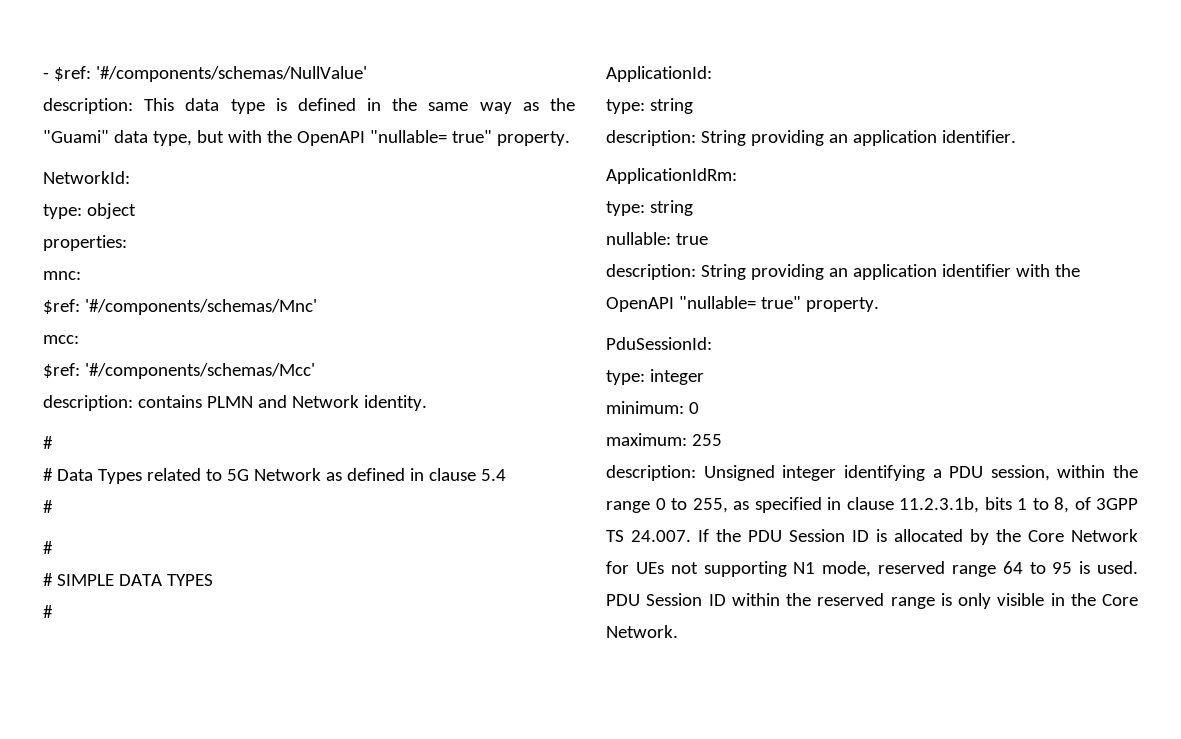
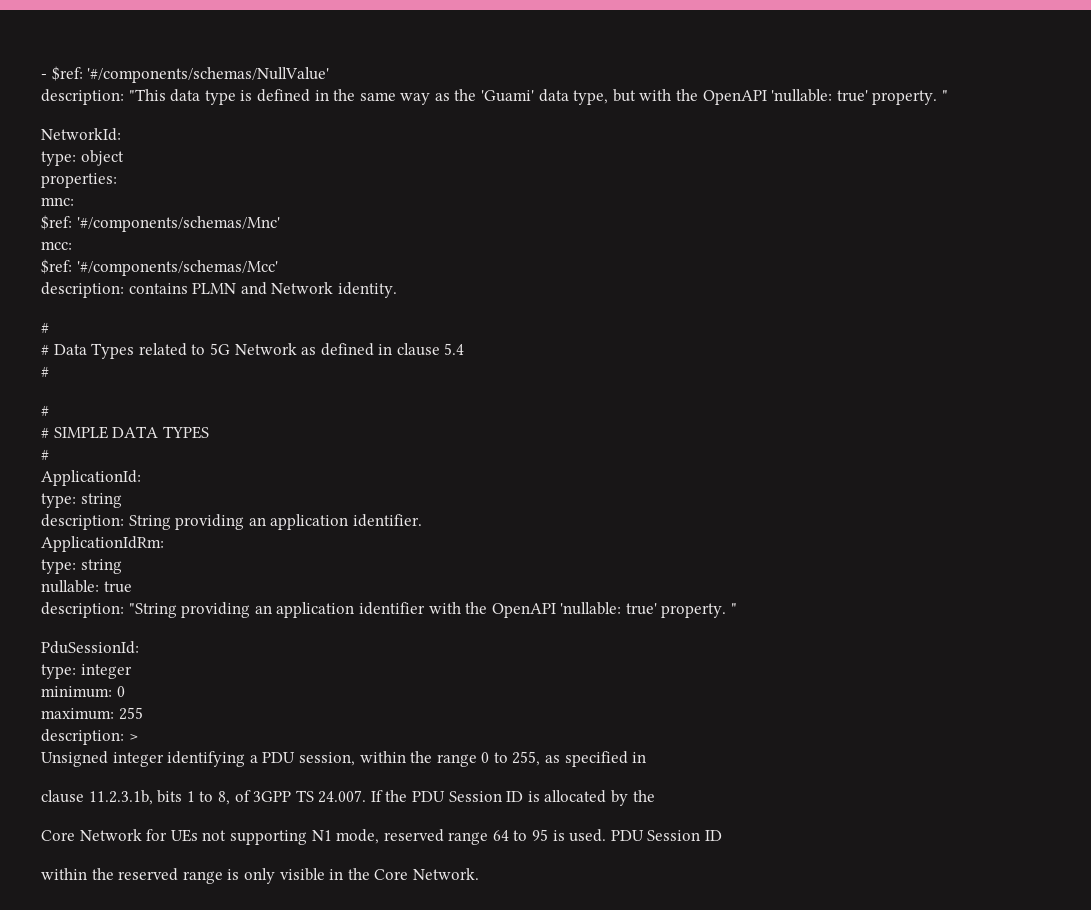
- description: This data type is defined in the same way as the "Guami" data type, but with the OpenAPI "nullable= true" property.
+ description: "This data type is defined in the same way as the 'Guami' data type, but with the OpenAPI 'nullable: true' property. "
- description: String providing an application identifier with the OpenAPI "nullable= true" property.
+ description: "String providing an application identifier with the OpenAPI 'nullable: true' property. "
- description: Unsigned integer identifying a PDU session, within the range 0 to 255, as specified in clause 11.2.3.1b, bits 1 to 8, of 3GPP TS 24.007. If the PDU Session ID is allocated by the Core Network for UEs not supporting N1 mode, reserved range 64 to 95 is used. PDU Session ID within the reserved range is only visible in the Core Network.
+ description: >
+ Unsigned integer identifying a PDU session, within the range 0 to 255, as specified in
+ clause 11.2.3.1b, bits 1 to 8, of 3GPP TS 24.007. If the PDU Session ID is allocated by the
+ Core Network for UEs not supporting N1 mode, reserved range 64 to 95 is used. PDU Session ID
+ within the reserved range is only visible in the Core Network.

